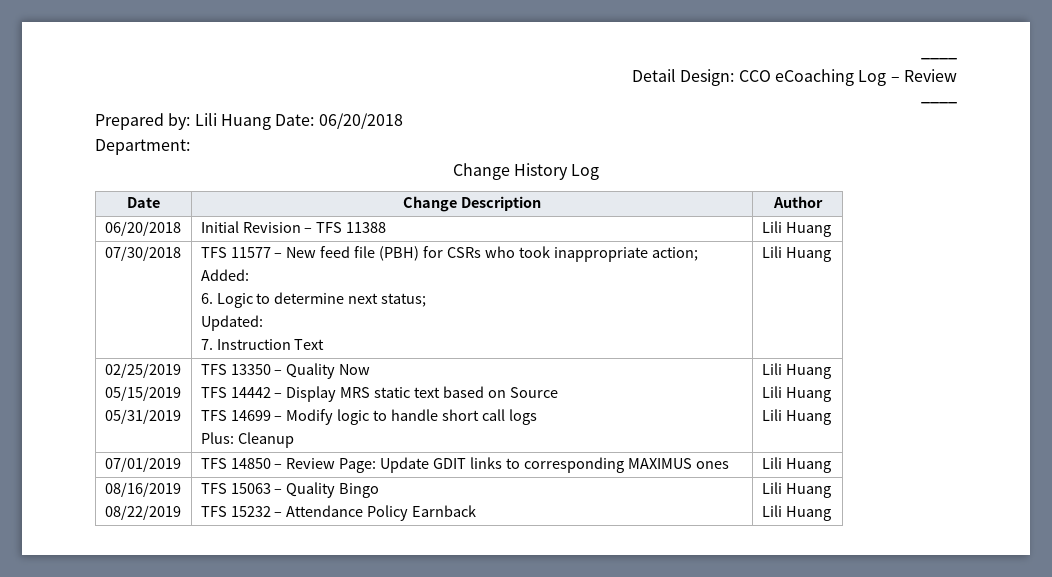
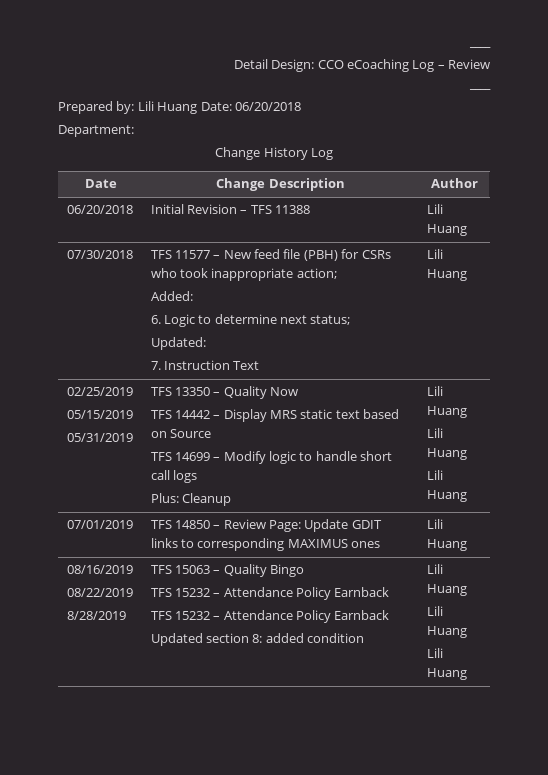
  08/16/2019
- 08/22/2019 | TFS 15063 – Quality Bingo
- TFS 15232 – Attendance Policy Earnback | Lili Huang
+ 08/22/2019
+ 8/28/2019 | TFS 15063 – Quality Bingo
+ TFS 15232 – Attendance Policy Earnback
+ TFS 15232 – Attendance Policy Earnback
+ Updated section 8: added condition | Lili Huang
+ Lili Huang

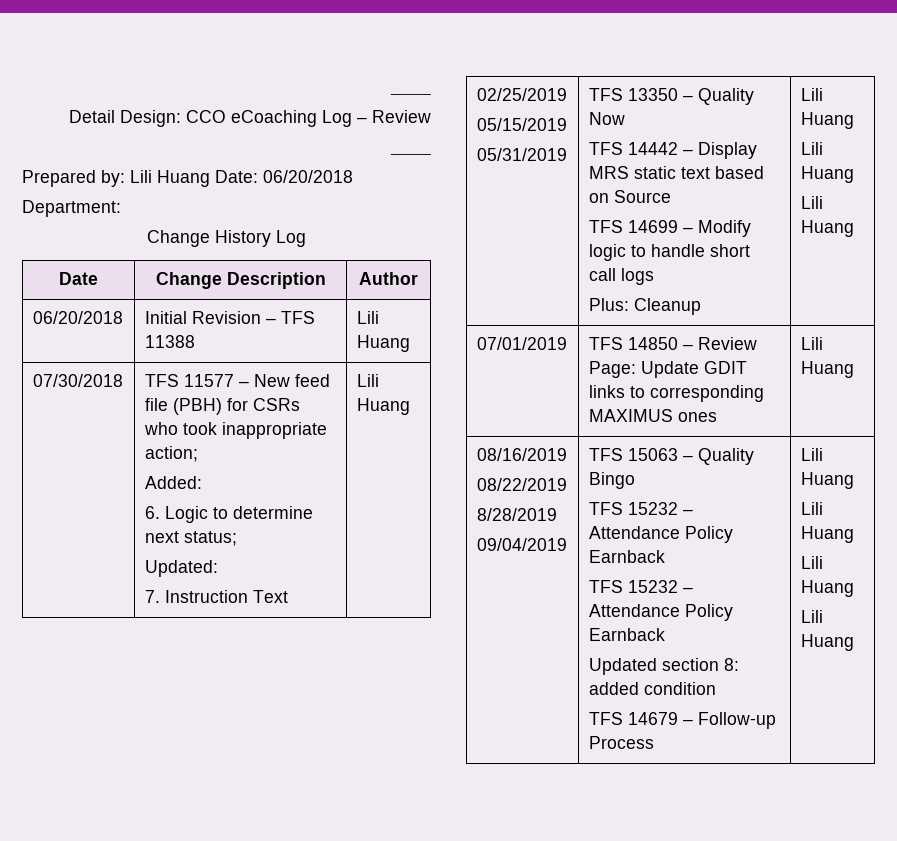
  08/16/2019
  08/22/2019
- 8/28/2019 | TFS 15063 – Quality Bingo
+ 8/28/2019
+ 09/04/2019 | TFS 15063 – Quality Bingo
  TFS 15232 – Attendance Policy Earnback
  TFS 15232 – Attendance Policy Earnback
- Updated section 8: added condition | Lili Huang
+ Updated section 8: added condition
+ TFS 14679 – Follow-up Process | Lili Huang
+ Lili Huang

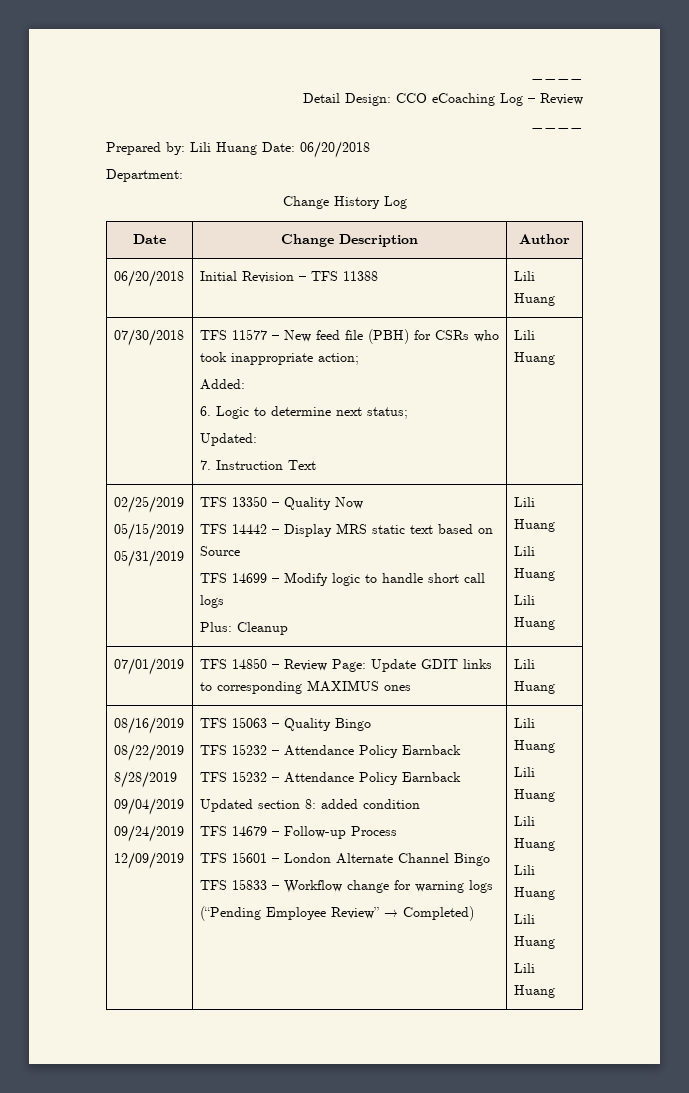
+ 09/24/2019
+ 12/09/2019
- TFS 14679 – Follow-up Process | Lili Huang
+ TFS 14679 – Follow-up Process
+ TFS 15601 – London Alternate Channel Bingo
+ TFS 15833 – Workflow change for warning logs
+ (“Pending Employee Review” → Completed) | Lili Huang
+ Lili Huang
+ Lili Huang

